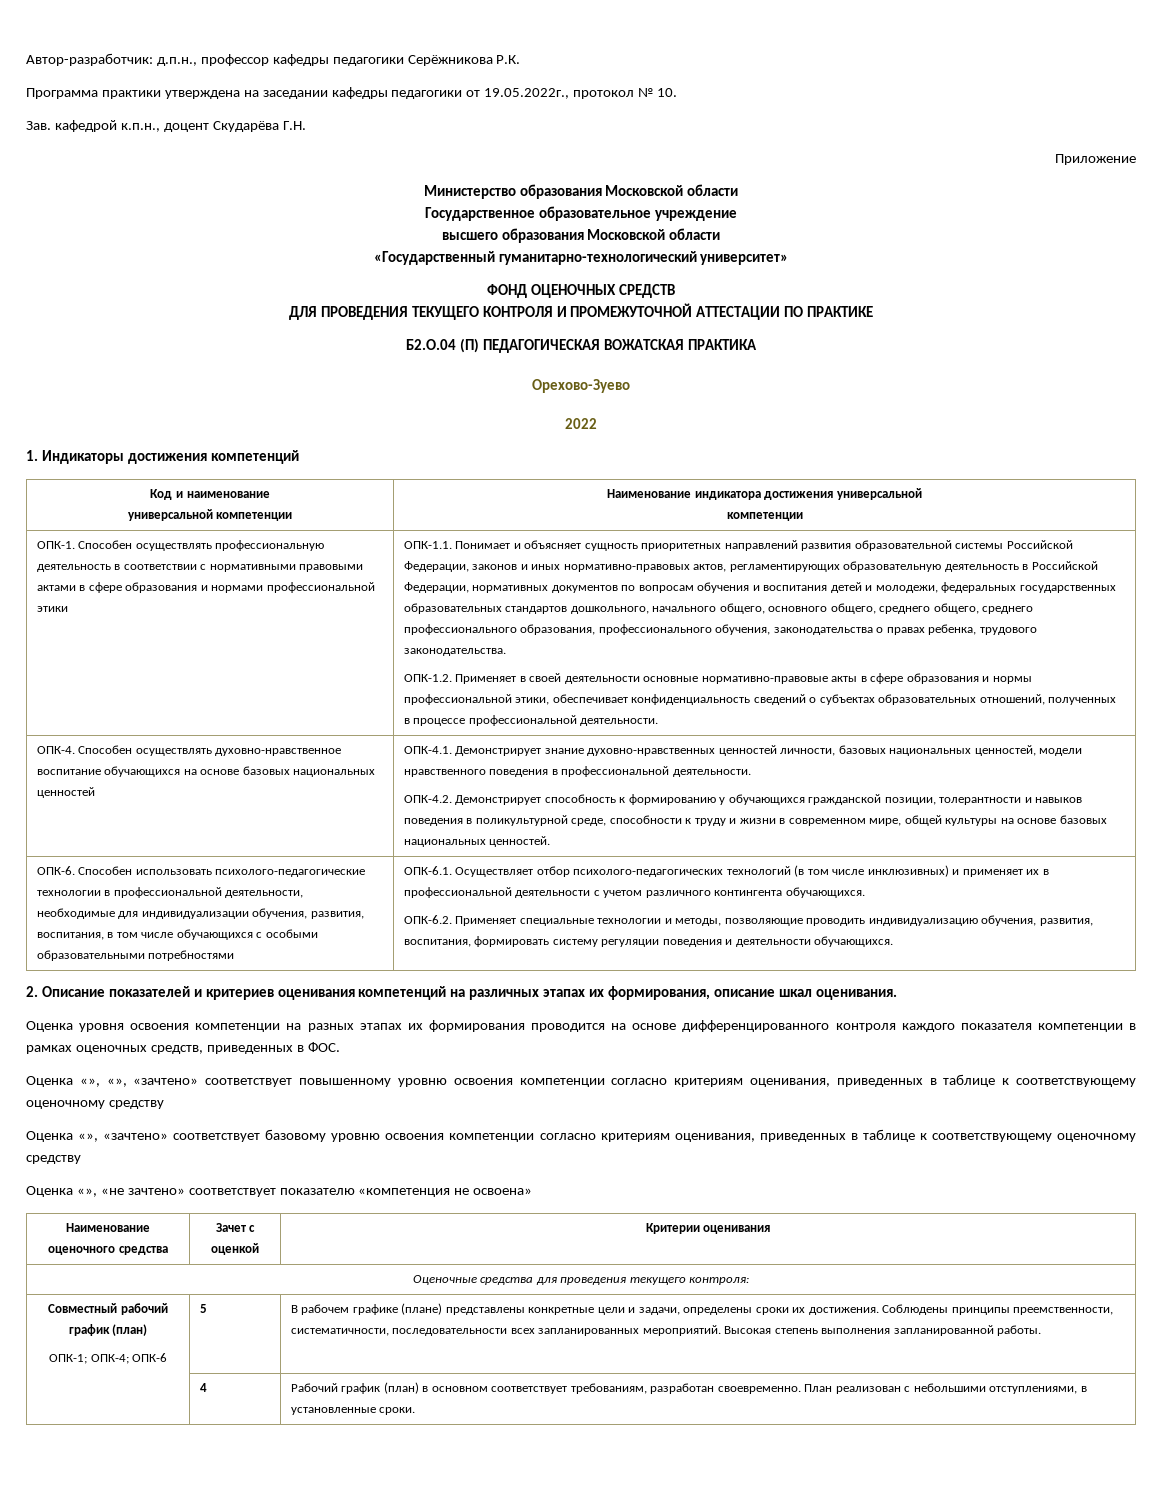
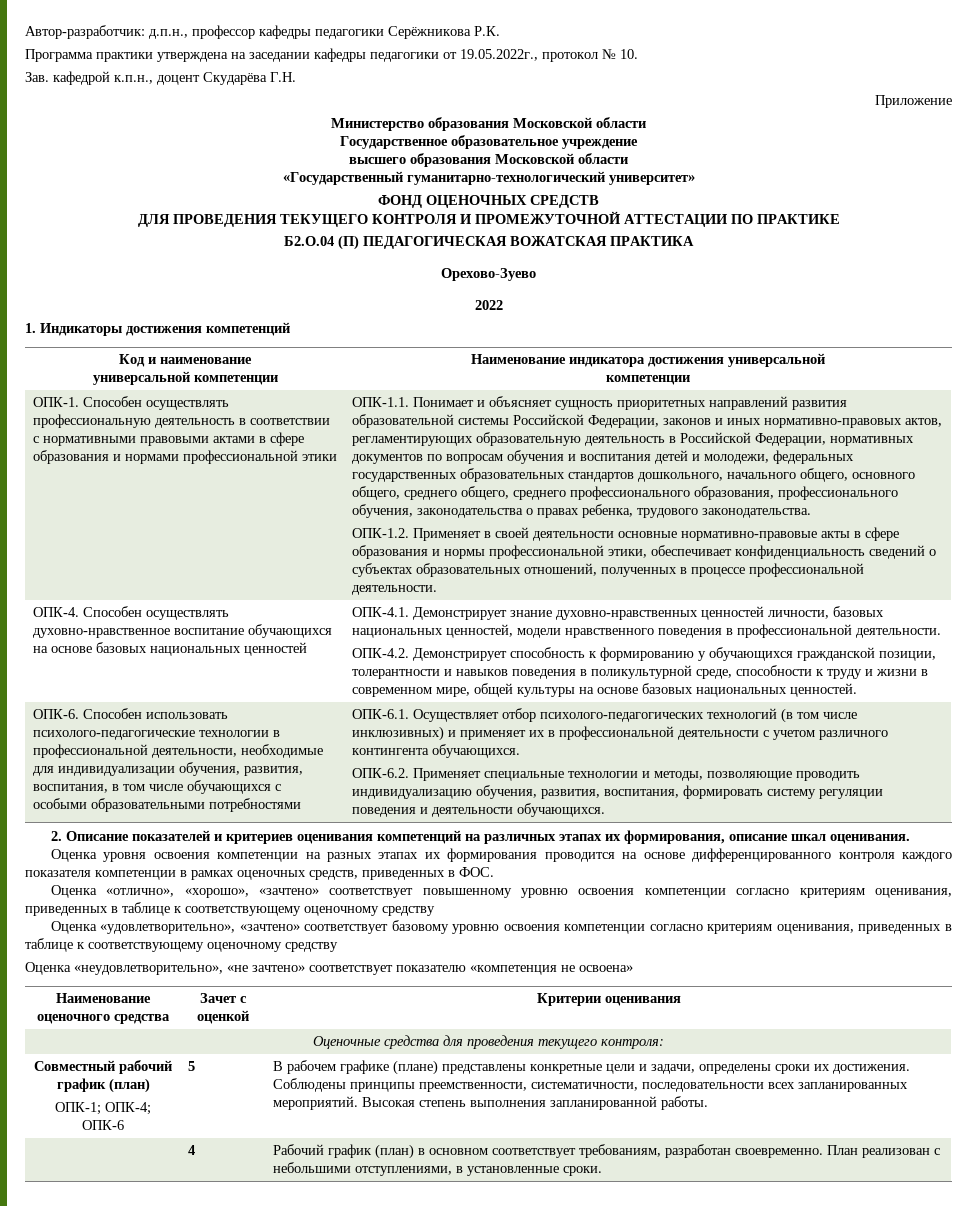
- Оценка «», «», «зачтено» соответствует повышенному уровню освоения компетенции согласно критериям оценивания, приведенных в таблице к соответствующему оценочному средству
+ Оценка «отлично», «хорошо», «зачтено» соответствует повышенному уровню освоения компетенции согласно критериям оценивания, приведенных в таблице к соответствующему оценочному средству
- Оценка «», «зачтено» соответствует базовому уровню освоения компетенции согласно критериям оценивания, приведенных в таблице к соответствующему оценочному средству
+ Оценка «удовлетворительно», «зачтено» соответствует базовому уровню освоения компетенции согласно критериям оценивания, приведенных в таблице к соответствующему оценочному средству
- Оценка «», «не зачтено» соответствует показателю «компетенция не освоена»
+ Оценка «неудовлетворительно», «не зачтено» соответствует показателю «компетенция не освоена»

